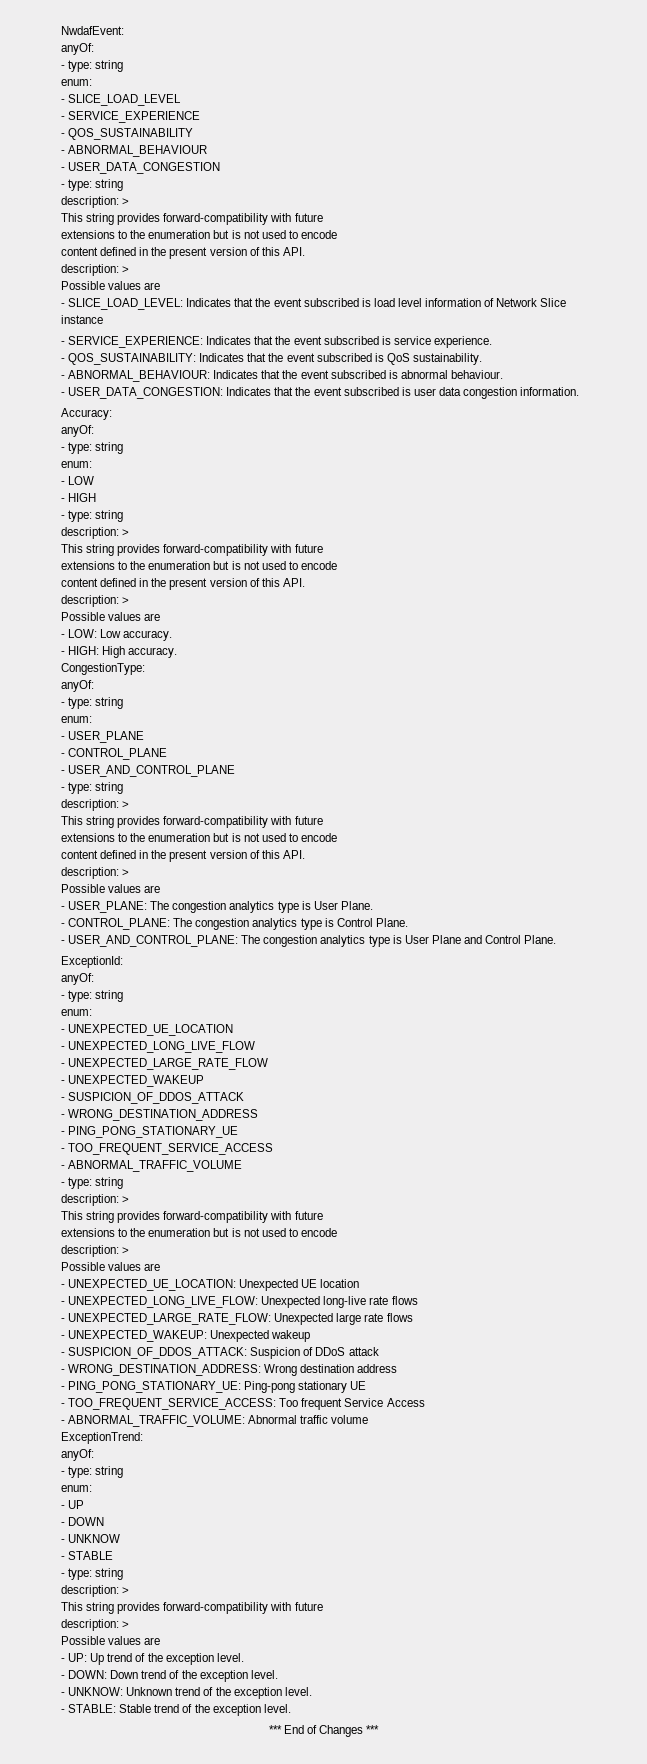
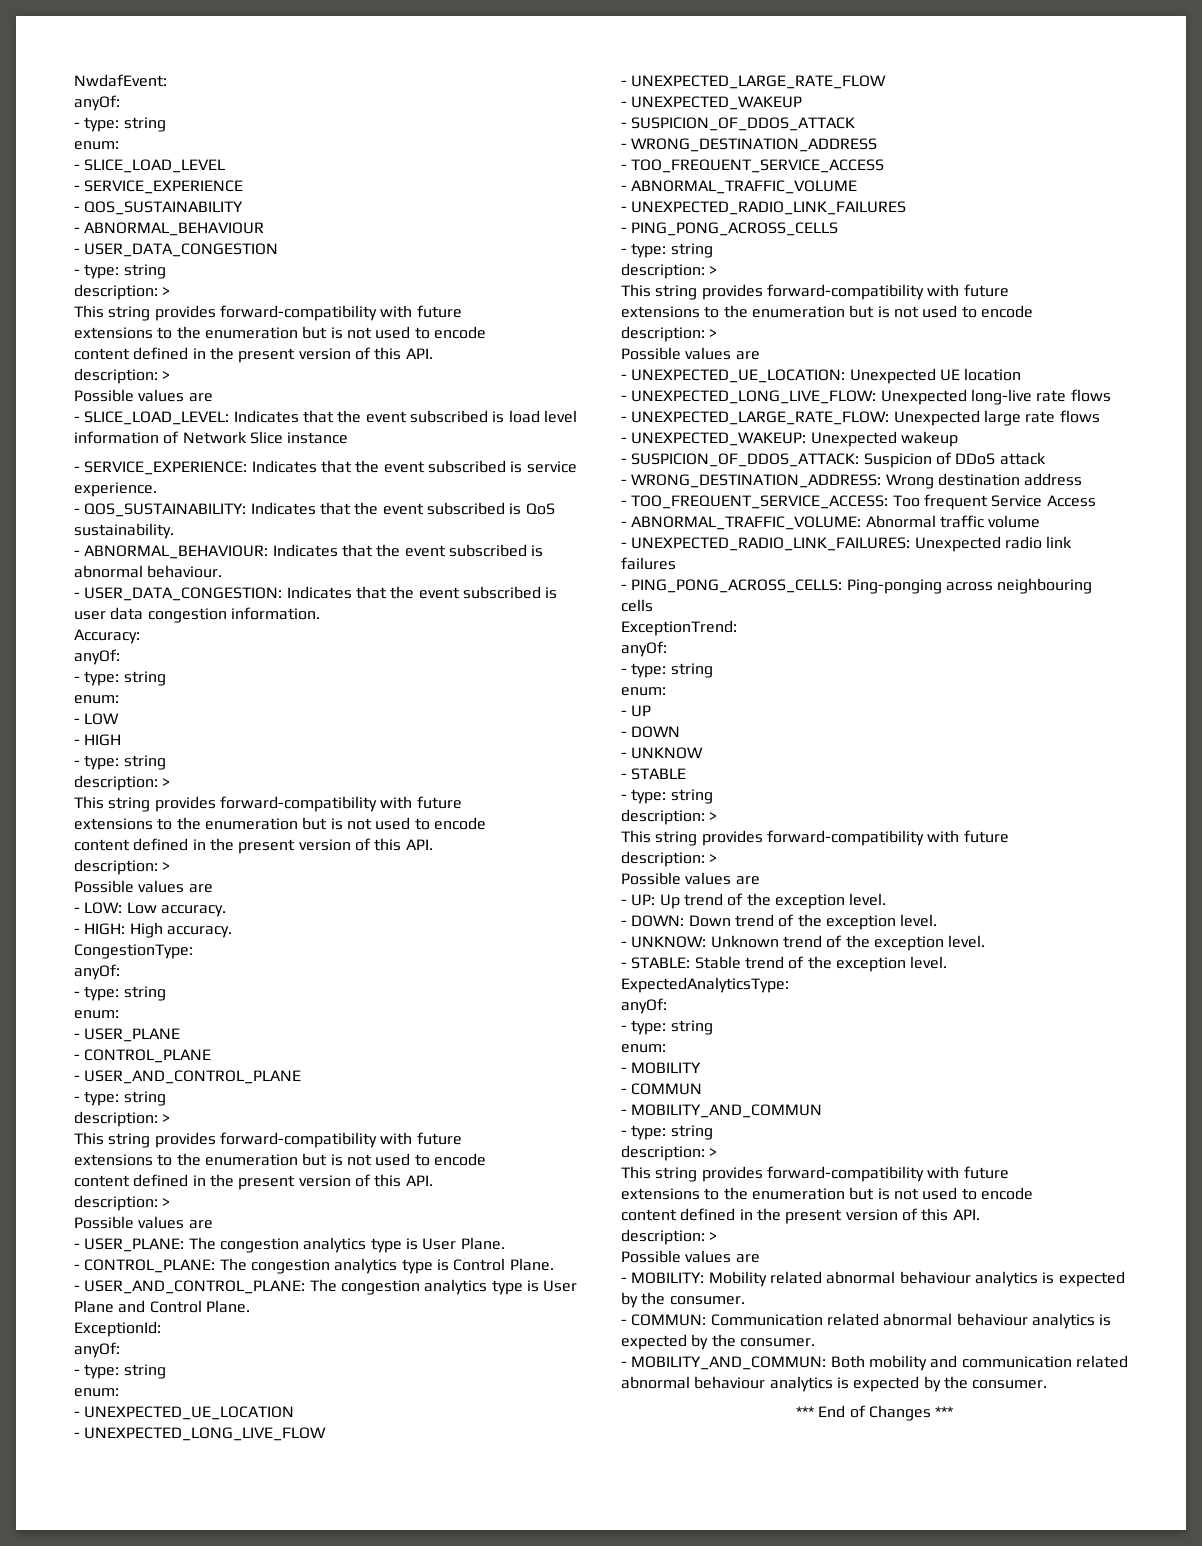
- - PING_PONG_STATIONARY_UE
+ - UNEXPECTED_RADIO_LINK_FAILURES
+ - PING_PONG_ACROSS_CELLS
- - PING_PONG_STATIONARY_UE: Ping-pong stationary UE
+ - UNEXPECTED_RADIO_LINK_FAILURES: Unexpected radio link failures
+ - PING_PONG_ACROSS_CELLS: Ping-ponging across neighbouring cells
+ ExpectedAnalyticsType:
+ anyOf:
+ - type: string
+ enum:
+ - MOBILITY
+ - COMMUN
+ - MOBILITY_AND_COMMUN
+ - type: string
+ description: >
+ This string provides forward-compatibility with future
+ extensions to the enumeration but is not used to encode
+ content defined in the present version of this API.
+ description: >
+ Possible values are
+ - MOBILITY: Mobility related abnormal behaviour analytics is expected by the consumer.
+ - COMMUN: Communication related abnormal behaviour analytics is expected by the consumer.
+ - MOBILITY_AND_COMMUN: Both mobility and communication related abnormal behaviour analytics is expected by the consumer.

